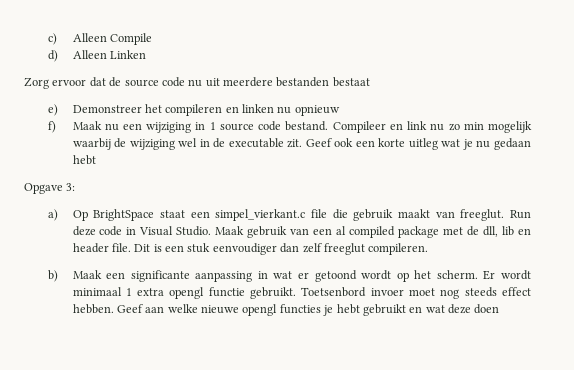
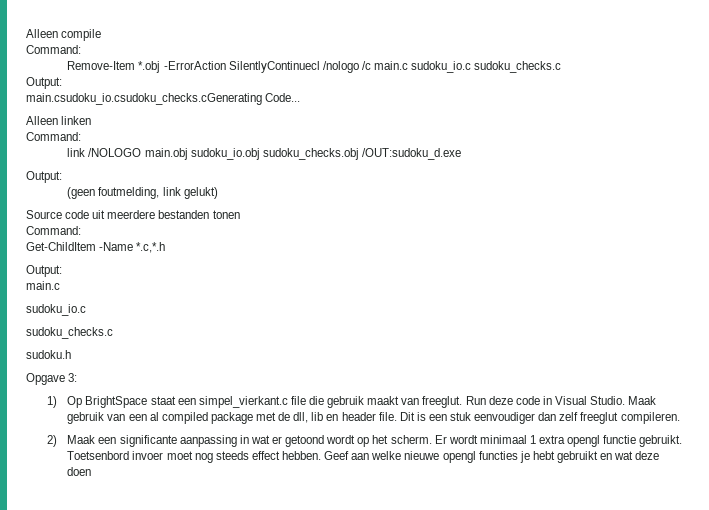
- c) Alleen Compile
- d) Alleen Linken
- Zorg ervoor dat de source code nu uit meerdere bestanden bestaat
- e) Demonstreer het compileren en linken nu opnieuw
- f) Maak nu een wijziging in 1 source code bestand. Compileer en link nu zo min mogelijk waarbij de wijziging wel in de executable zit. Geef ook een korte uitleg wat je nu gedaan hebt
+ Alleen compile
+ Command:
+ Remove-Item *.obj -ErrorAction SilentlyContinuecl /nologo /c main.c sudoku_io.c sudoku_checks.c
+ Output:
+ main.csudoku_io.csudoku_checks.cGenerating Code...
+ Alleen linken
+ Command:
+ link /NOLOGO main.obj sudoku_io.obj sudoku_checks.obj /OUT:sudoku_d.exe
+ Output:
+ (geen foutmelding, link gelukt)
+ Source code uit meerdere bestanden tonen
+ Command:
+ Get-ChildItem -Name *.c,*.h
+ Output:
+ main.c
+ sudoku_io.c
+ sudoku_checks.c
+ sudoku.h
- a) Op BrightSpace staat een simpel_vierkant.c file die gebruik maakt van freeglut.
+ 1) Op BrightSpace staat een simpel_vierkant.c file die gebruik maakt van freeglut.
- b) Maak een significante aanpassing in wat er getoond wordt op het scherm.
+ 2) Maak een significante aanpassing in wat er getoond wordt op het scherm.

